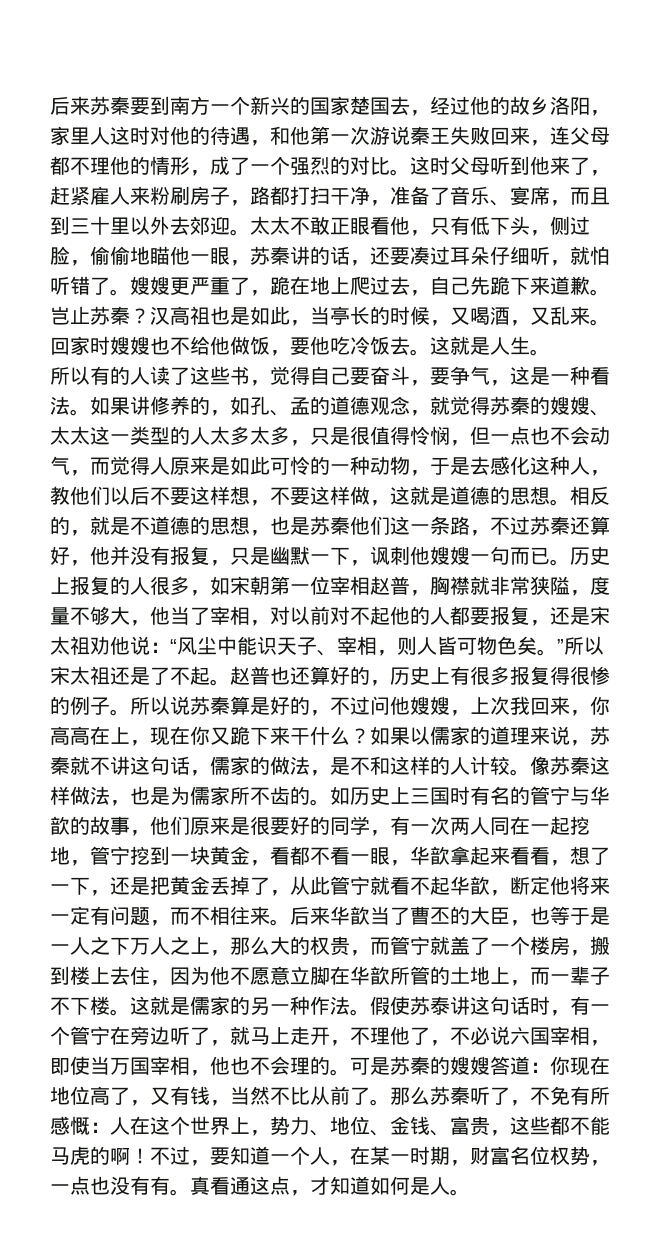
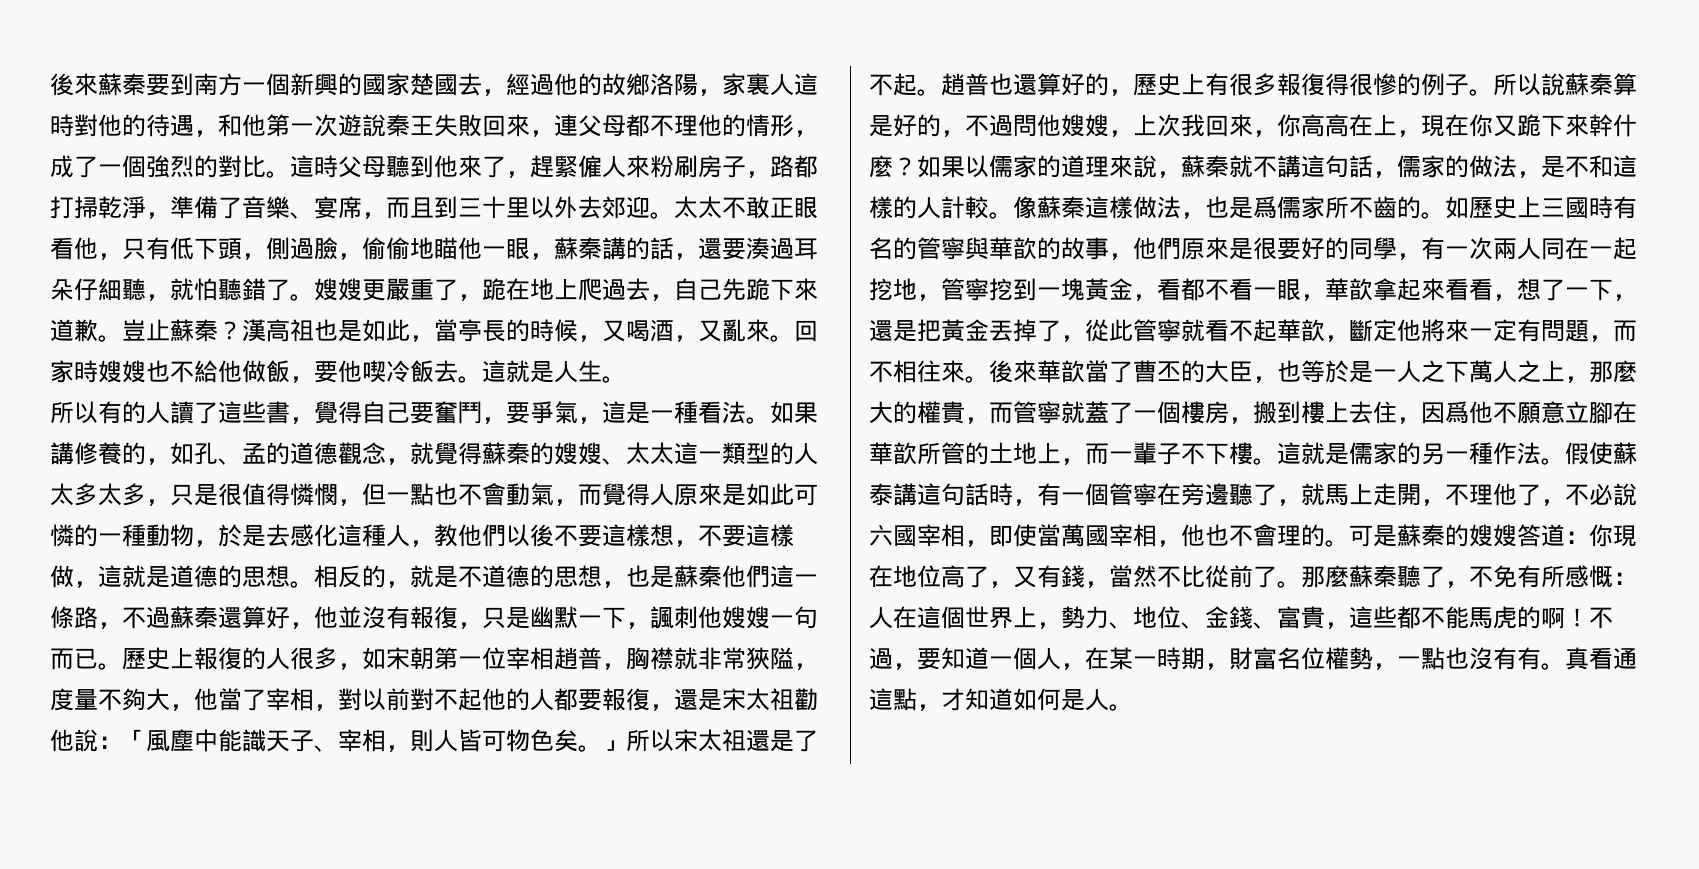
- 后来苏秦要到南方一个新兴的国家楚国去，经过他的故乡洛阳，家里人这时对他的待遇，和他第一次游说秦王失败回来，连父母都不理他的情形，成了一个强烈的对比。这时父母听到他来了，赶紧雇人来粉刷房子，路都打扫干净，准备了音乐、宴席，而且到三十里以外去郊迎。
+ 後來蘇秦要到南方一個新興的國家楚國去，經過他的故鄉洛陽，家裏人這時對他的待遇，和他第一次遊說秦王失敗回來，連父母都不理他的情形，成了一個強烈的對比。這時父母聽到他來了，趕緊僱人來粉刷房子，路都打掃乾淨，準備了音樂、宴席，而且到三十里以外去郊迎。
- 太太不敢正眼看他，只有低下头，侧过脸，偷偷地瞄他一眼，苏秦讲的话，还要凑过耳朵仔细听，就怕听错了。
+ 太太不敢正眼看他，只有低下頭，側過臉，偷偷地瞄他一眼，蘇秦講的話，還要湊過耳朵仔細聽，就怕聽錯了。
- 嫂嫂更严重了，跪在地上爬过去，自己先跪下来道歉。岂止苏秦？汉高祖也是如此，当亭长的时候，又喝酒，又乱来。回家时嫂嫂也不给他做饭，要他吃冷饭去。这就是人生。
+ 嫂嫂更嚴重了，跪在地上爬過去，自己先跪下來道歉。豈止蘇秦？漢高祖也是如此，當亭長的時候，又喝酒，又亂來。回家時嫂嫂也不給他做飯，要他喫冷飯去。這就是人生。
- 所以有的人读了这些书，觉得自己要奋斗，要争气，这是一种看法。
+ 所以有的人讀了這些書，覺得自己要奮鬥，要爭氣，這是一種看法。
- 如果讲修养的，如孔、孟的道德观念，就觉得苏秦的嫂嫂、太太这一类型的人太多太多，只是很值得怜悯，但一点也不会动气，而觉得人原来是如此可怜的一种动物，于是去感化这种人，教他们以后不要这样想，不要这样做，这就是道德的思想。
+ 如果講修養的，如孔、孟的道德觀念，就覺得蘇秦的嫂嫂、太太這一類型的人太多太多，只是很值得憐憫，但一點也不會動氣，而覺得人原來是如此可憐的一種動物，於是去感化這種人，教他們以後不要這樣想，不要這樣做，這就是道德的思想。
- 相反的，就是不道德的思想，也是苏秦他们这一条路，不过苏秦还算好，他并没有报复，只是幽默一下，讽刺他嫂嫂一句而已。
+ 相反的，就是不道德的思想，也是蘇秦他們這一條路，不過蘇秦還算好，他並沒有報復，只是幽默一下，諷刺他嫂嫂一句而已。
- 历史上报复的人很多，如宋朝第一位宰相赵普，胸襟就非常狭隘，度量不够大，他当了宰相，对以前对不起他的人都要报复，还是宋太祖劝他说：“风尘中能识天子、宰相，则人皆可物色矣。”所以宋太祖还是了不起。
+ 歷史上報復的人很多，如宋朝第一位宰相趙普，胸襟就非常狹隘，度量不夠大，他當了宰相，對以前對不起他的人都要報復，還是宋太祖勸他說：「風塵中能識天子、宰相，則人皆可物色矣。」所以宋太祖還是了不起。
- 赵普也还算好的，历史上有很多报复得很惨的例子。
+ 趙普也還算好的，歷史上有很多報復得很慘的例子。
- 所以说苏秦算是好的，不过问他嫂嫂，上次我回来，你高高在上，现在你又跪下来干什么？
+ 所以說蘇秦算是好的，不過問他嫂嫂，上次我回來，你高高在上，現在你又跪下來幹什麼？
- 如果以儒家的道理来说，苏秦就不讲这句话，儒家的做法，是不和这样的人计较。像苏秦这样做法，也是为儒家所不齿的。如历史上三国时有名的管宁与华歆的故事，他们原来是很要好的同学，有一次两人同在一起挖地，管宁挖到一块黄金，看都不看一眼，华歆拿起来看看，想了一下，还是把黄金丢掉了，从此管宁就看不起华歆，断定他将来一定有问题，而不相往来。后来华歆当了曹丕的大臣，也等于是一人之下万人之上，那么大的权贵，而管宁就盖了一个楼房，搬到楼上去住，因为他不愿意立脚在华歆所管的土地上，而一辈子不下楼。这就是儒家的另一种作法。
+ 如果以儒家的道理來說，蘇秦就不講這句話，儒家的做法，是不和這樣的人計較。像蘇秦這樣做法，也是爲儒家所不齒的。如歷史上三國時有名的管寧與華歆的故事，他們原來是很要好的同學，有一次兩人同在一起挖地，管寧挖到一塊黃金，看都不看一眼，華歆拿起來看看，想了一下，還是把黃金丟掉了，從此管寧就看不起華歆，斷定他將來一定有問題，而不相往來。後來華歆當了曹丕的大臣，也等於是一人之下萬人之上，那麼大的權貴，而管寧就蓋了一個樓房，搬到樓上去住，因爲他不願意立腳在華歆所管的土地上，而一輩子不下樓。這就是儒家的另一種作法。
- 假使苏泰讲这句话时，有一个管宁在旁边听了，就马上走开，不理他了，不必说六国宰相，即使当万国宰相，他也不会理的。
+ 假使蘇泰講這句話時，有一個管寧在旁邊聽了，就馬上走開，不理他了，不必說六國宰相，即使當萬國宰相，他也不會理的。
- 可是苏秦的嫂嫂答道：你现在地位高了，又有钱，当然不比从前了。那么苏秦听了，不免有所感慨：人在这个世界上，势力、地位、金钱、富贵，这些都不能马虎的啊！
+ 可是蘇秦的嫂嫂答道：你現在地位高了，又有錢，當然不比從前了。那麼蘇秦聽了，不免有所感慨：人在這個世界上，勢力、地位、金錢、富貴，這些都不能馬虎的啊！
- 不过，要知道一个人，在某一时期，财富名位权势，一点也没有有。
+ 不過，要知道一個人，在某一時期，財富名位權勢，一點也沒有有。
- 真看通这点，才知道如何是人。
+ 真看通這點，才知道如何是人。

